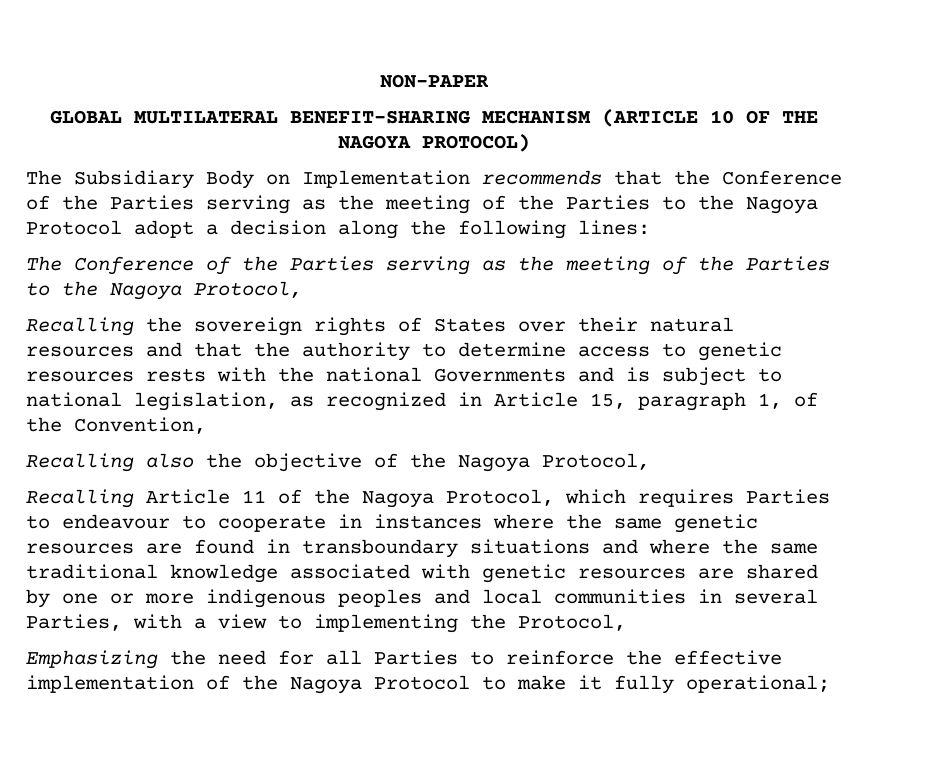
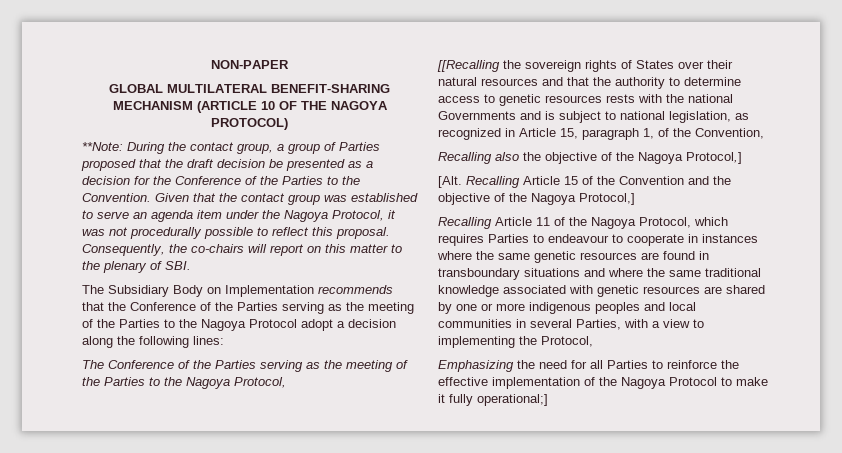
+ **Note: During the contact group, a group of Parties proposed that the draft decision be presented as a decision for the Conference of the Parties to the Convention. Given that the contact group was established to serve an agenda item under the Nagoya Protocol, it was not procedurally possible to reflect this proposal. Consequently, the co-chairs will report on this matter to the plenary of SBI.
- Recalling the sovereign rights of States over their natural resources and that the authority to determine access to genetic resources rests with the national Governments and is subject to national legislation, as recognized in Article 15, paragraph 1, of the Convention,
+ [[Recalling the sovereign rights of States over their natural resources and that the authority to determine access to genetic resources rests with the national Governments and is subject to national legislation, as recognized in Article 15, paragraph 1, of the Convention,
- Recalling also the objective of the Nagoya Protocol,
+ Recalling also the objective of the Nagoya Protocol,]
+ [Alt. Recalling Article 15 of the Convention and the objective of the Nagoya Protocol,]
- Emphasizing the need for all Parties to reinforce the effective implementation of the Nagoya Protocol to make it fully operational;
+ Emphasizing the need for all Parties to reinforce the effective implementation of the Nagoya Protocol to make it fully operational;]

